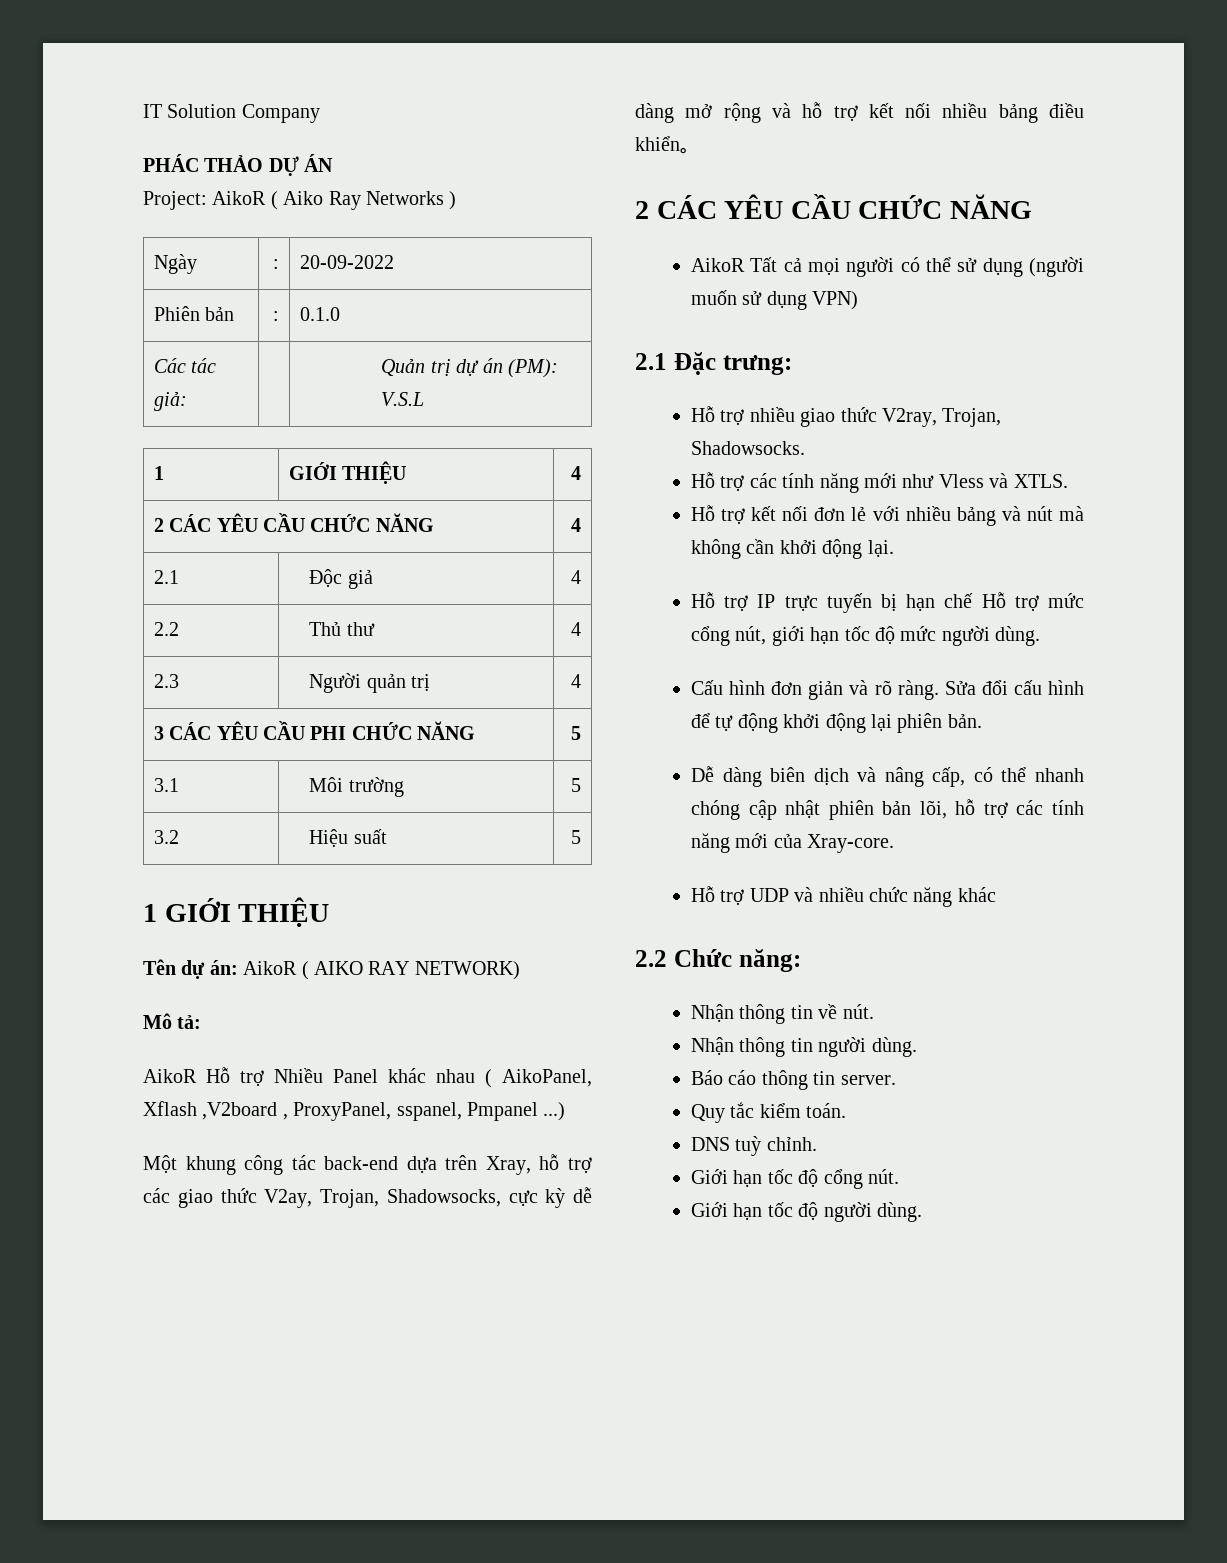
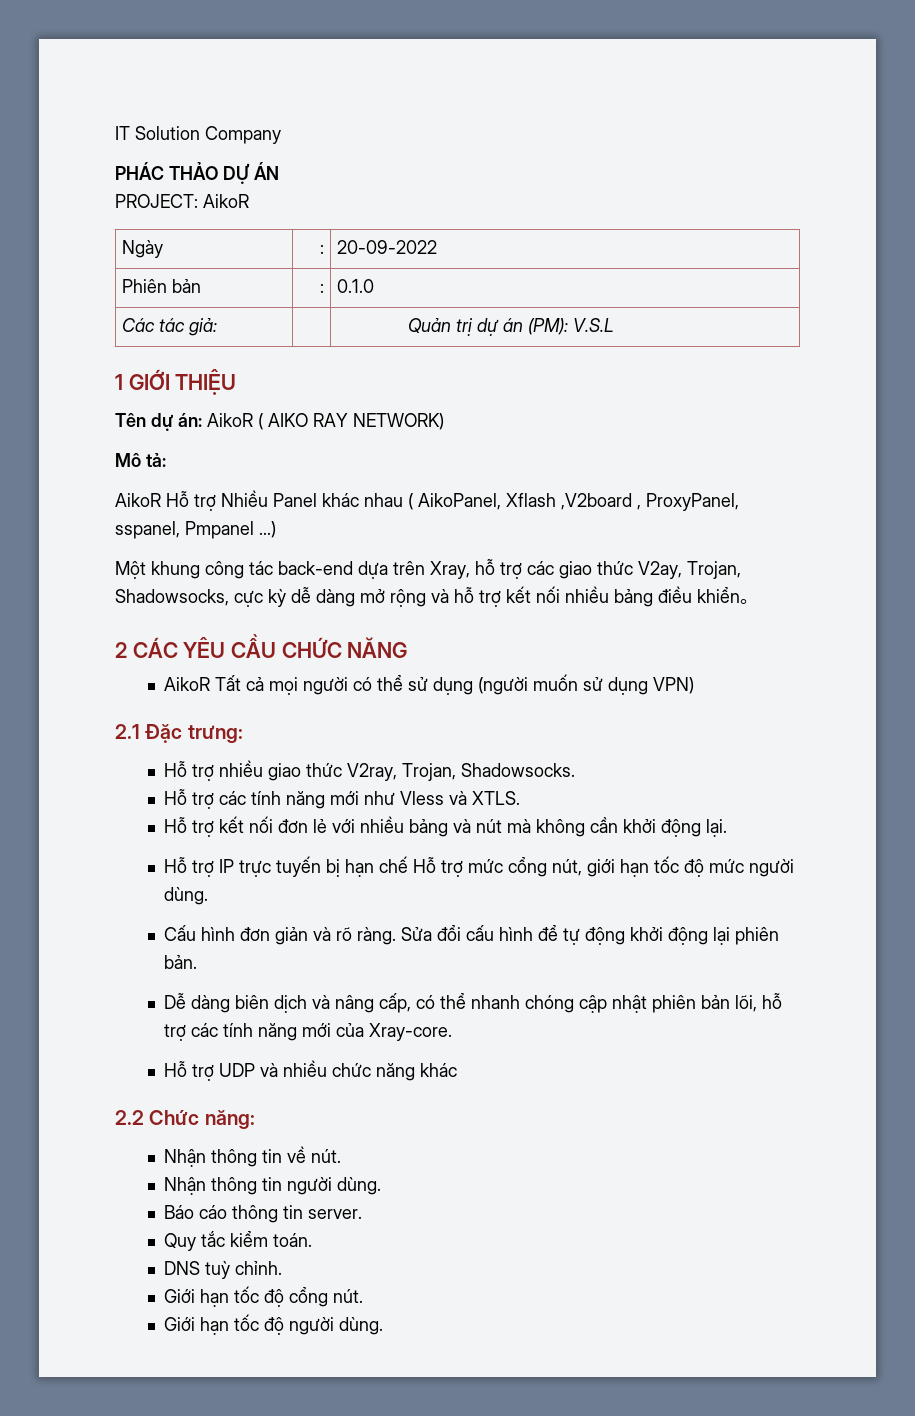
- Project: AikoR ( Aiko Ray Networks )
+ PROJECT: AikoR
- 1 | GIỚI THIỆU | 4
- 2 CÁC YÊU CẦU CHỨC NĂNG | 4
- 2.1 | Độc giả | 4
- 2.2 | Thủ thư | 4
- 2.3 | Người quản trị | 4
- 3 CÁC YÊU CẦU PHI CHỨC NĂNG | 5
- 3.1 | Môi trường | 5
- 3.2 | Hiệu suất | 5

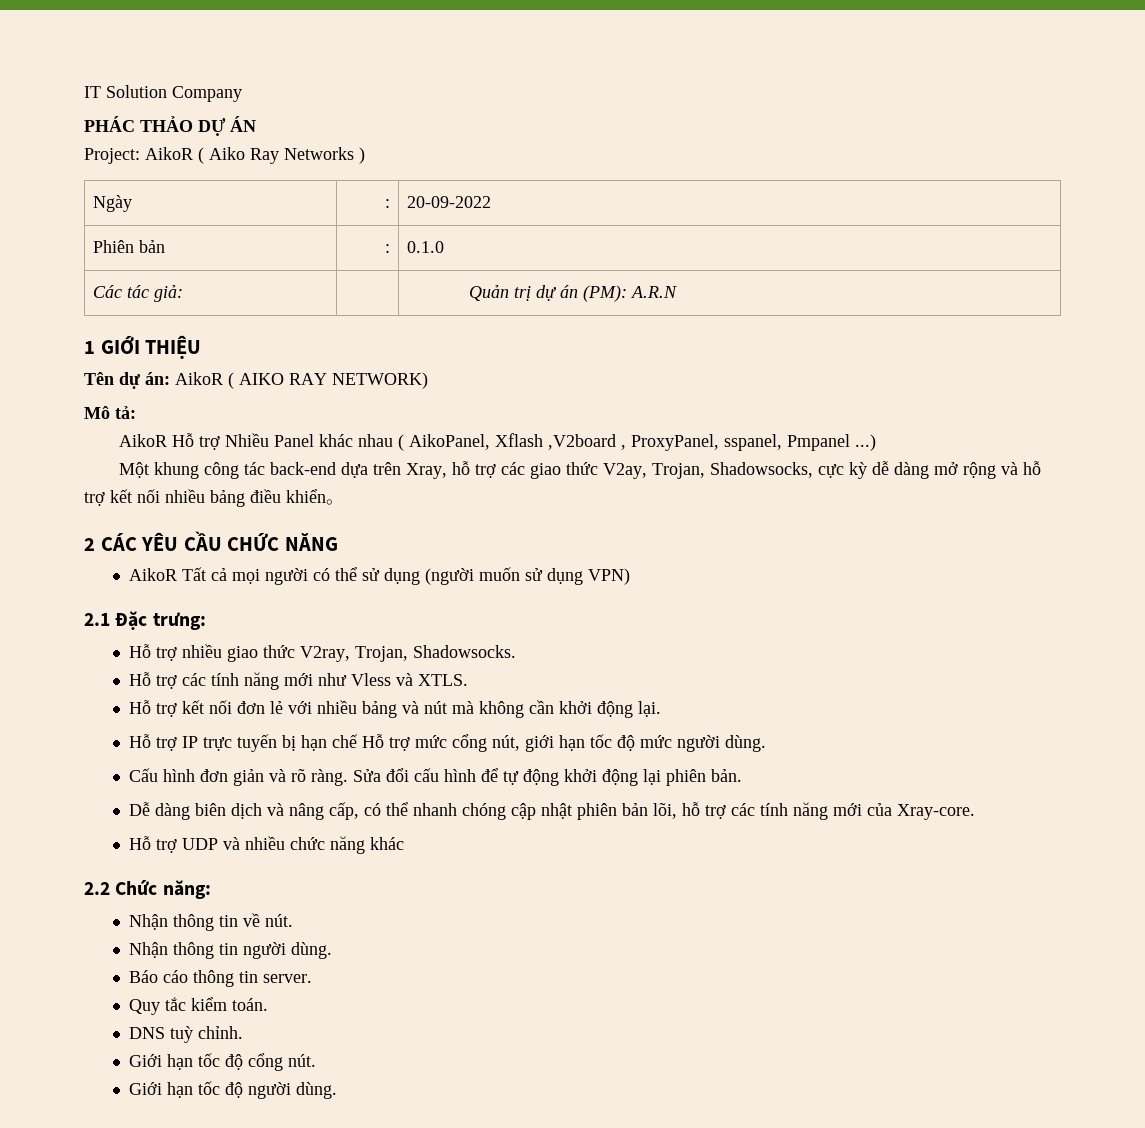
- PROJECT: AikoR
+ Project: AikoR ( Aiko Ray Networks )
- Các tác giả: | | Quản trị dự án (PM): V.S.L
+ Các tác giả: | | Quản trị dự án (PM): A.R.N

